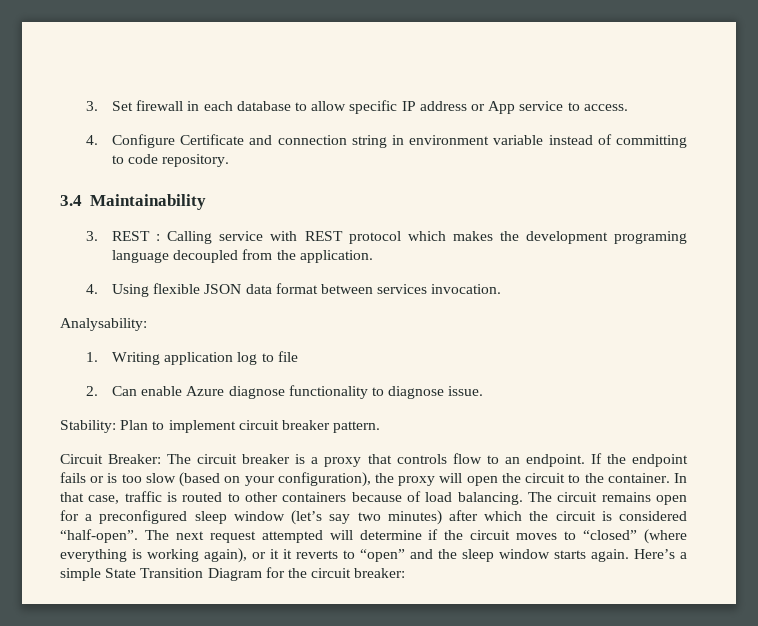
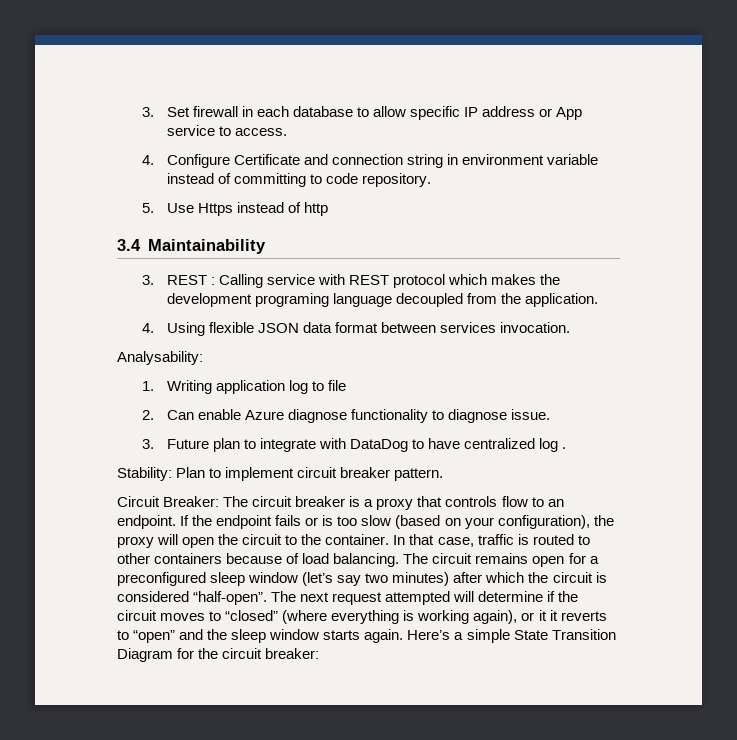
+ 5. Use Https instead of http
+ 3. Future plan to integrate with DataDog to have centralized log .

